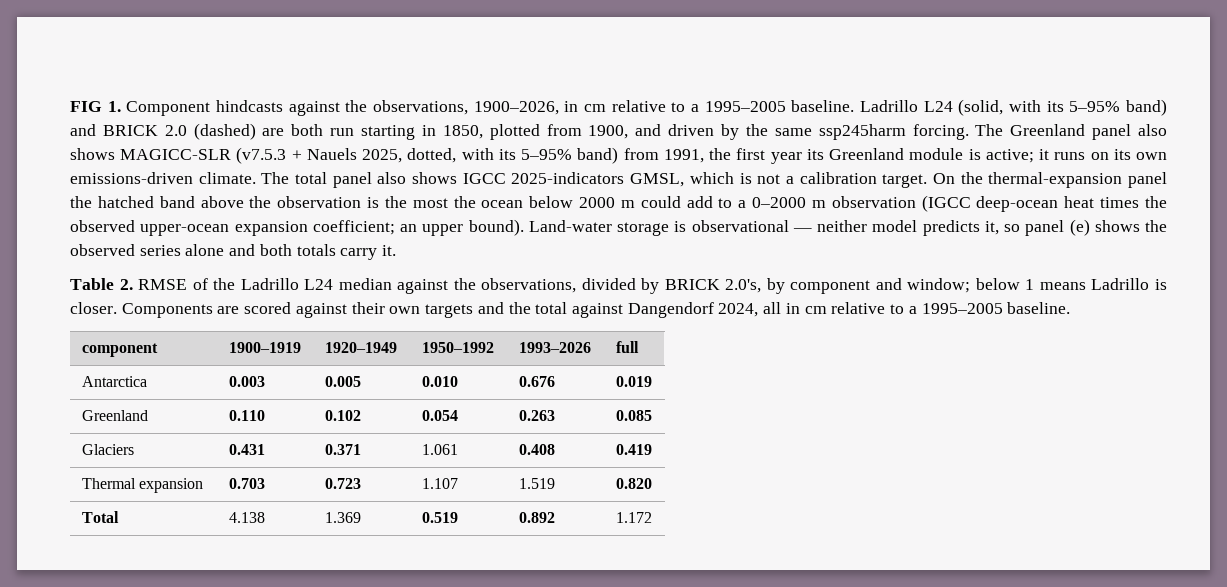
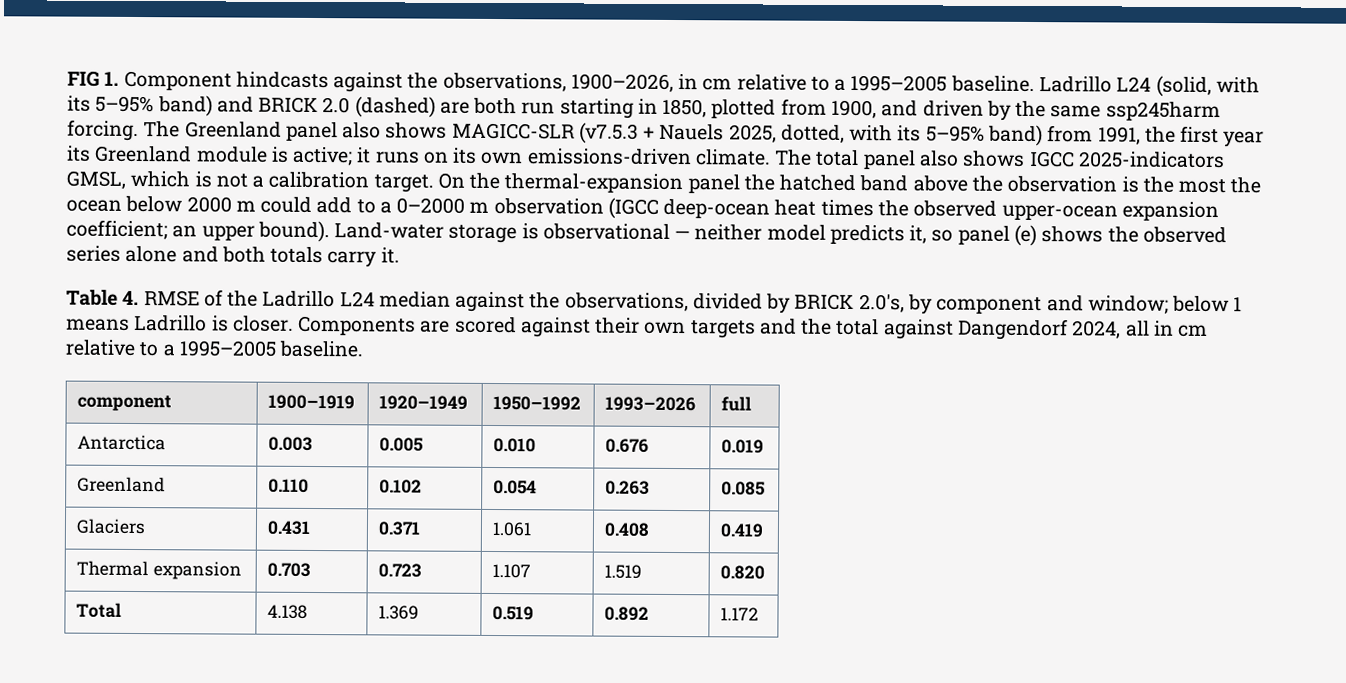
- Table 2. RMSE of the Ladrillo L24 median against the observations, divided by BRICK 2.0's, by component and window; below 1 means Ladrillo is closer.
+ Table 4. RMSE of the Ladrillo L24 median against the observations, divided by BRICK 2.0's, by component and window; below 1 means Ladrillo is closer.

